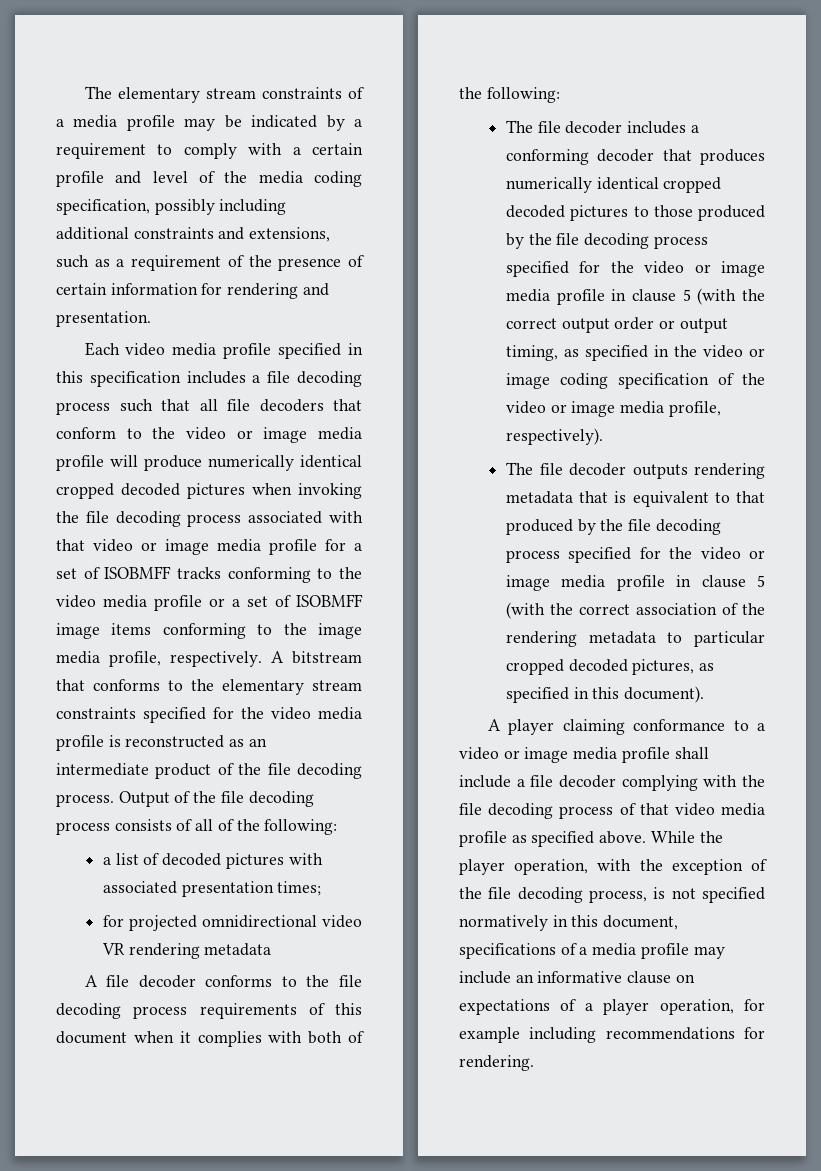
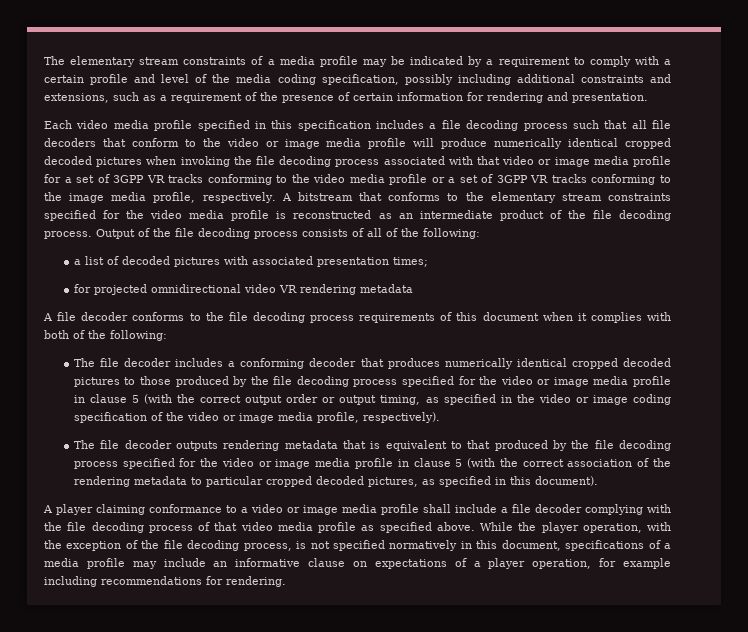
- Each video media profile specified in this specification includes a file decoding process such that all file decoders that conform to the video or image media profile will produce numerically identical cropped decoded pictures when invoking the file decoding process associated with that video or image media profile for a set of ISOBMFF tracks conforming to the video media profile or a set of ISOBMFF image items conforming to the image media profile, respectively.
+ Each video media profile specified in this specification includes a file decoding process such that all file decoders that conform to the video or image media profile will produce numerically identical cropped decoded pictures when invoking the file decoding process associated with that video or image media profile for a set of 3GPP VR tracks conforming to the video media profile or a set of 3GPP VR tracks conforming to the image media profile, respectively.

